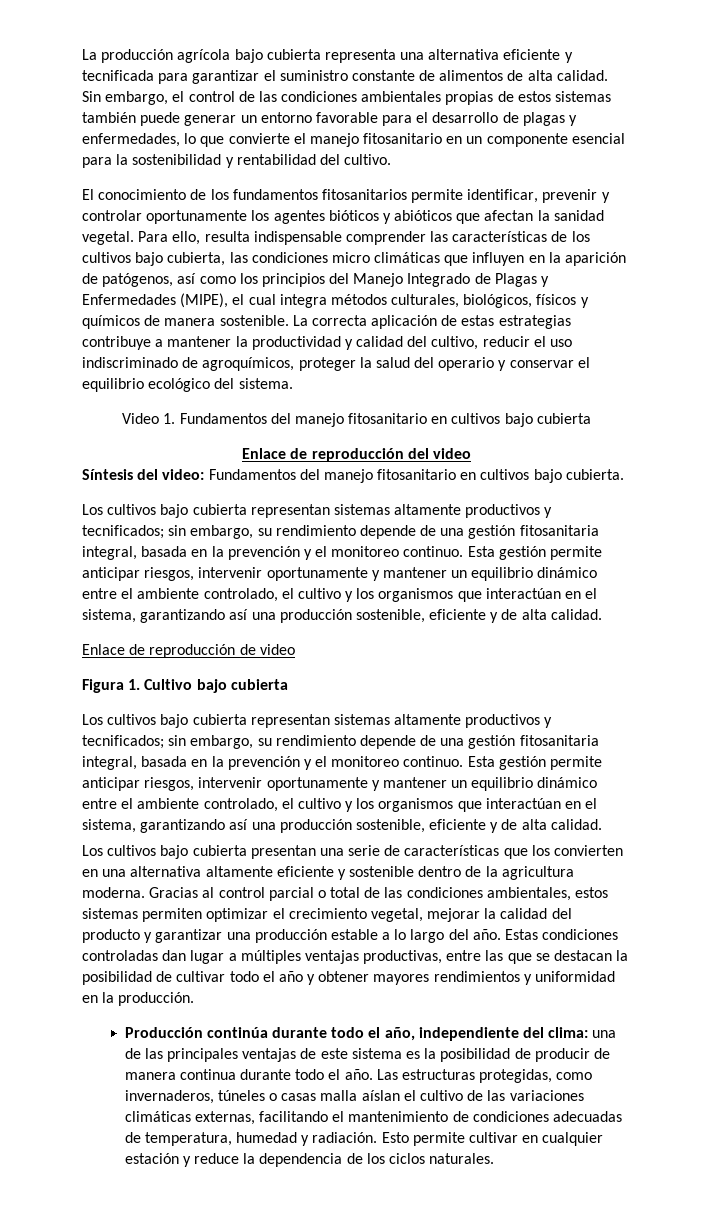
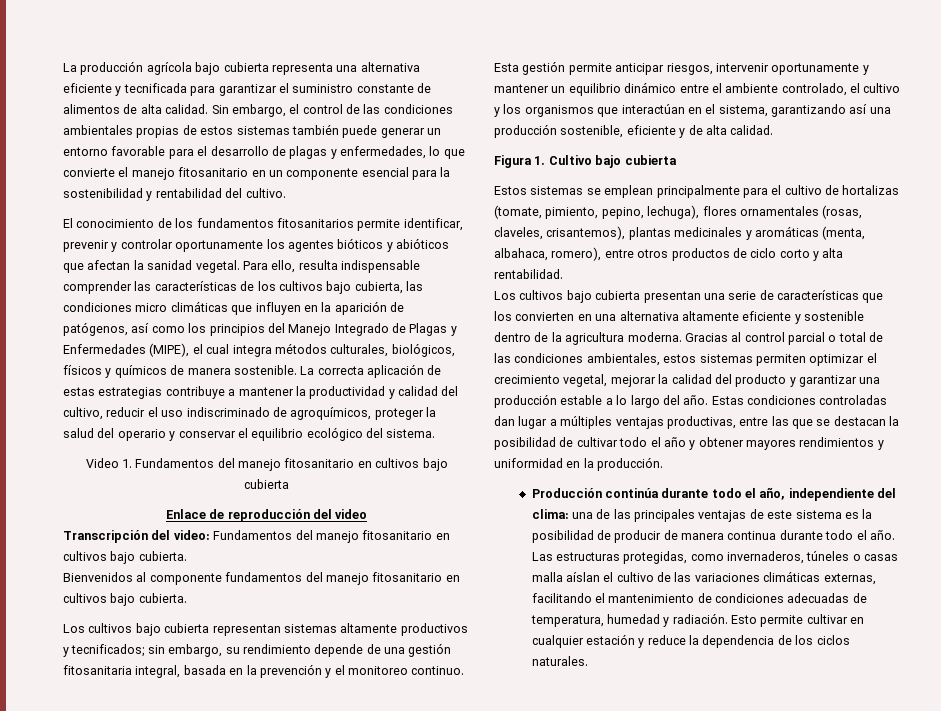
- Síntesis del video: Fundamentos del manejo fitosanitario en cultivos bajo cubierta.
+ Transcripción del video: Fundamentos del manejo fitosanitario en cultivos bajo cubierta.
+ Bienvenidos al componente fundamentos del manejo fitosanitario en cultivos bajo cubierta.
- Enlace de reproducción de video
  Figura 1. Cultivo bajo cubierta
- Los cultivos bajo cubierta representan sistemas altamente productivos y tecnificados; sin embargo, su rendimiento depende de una gestión fitosanitaria integral, basada en la prevención y el monitoreo continuo. Esta gestión permite anticipar riesgos, intervenir oportunamente y mantener un equilibrio dinámico entre el ambiente controlado, el cultivo y los organismos que interactúan en el sistema, garantizando así una producción sostenible, eficiente y de alta calidad.
+ Estos sistemas se emplean principalmente para el cultivo de hortalizas (tomate, pimiento, pepino, lechuga), flores ornamentales (rosas, claveles, crisantemos), plantas medicinales y aromáticas (menta, albahaca, romero), entre otros productos de ciclo corto y alta rentabilidad.

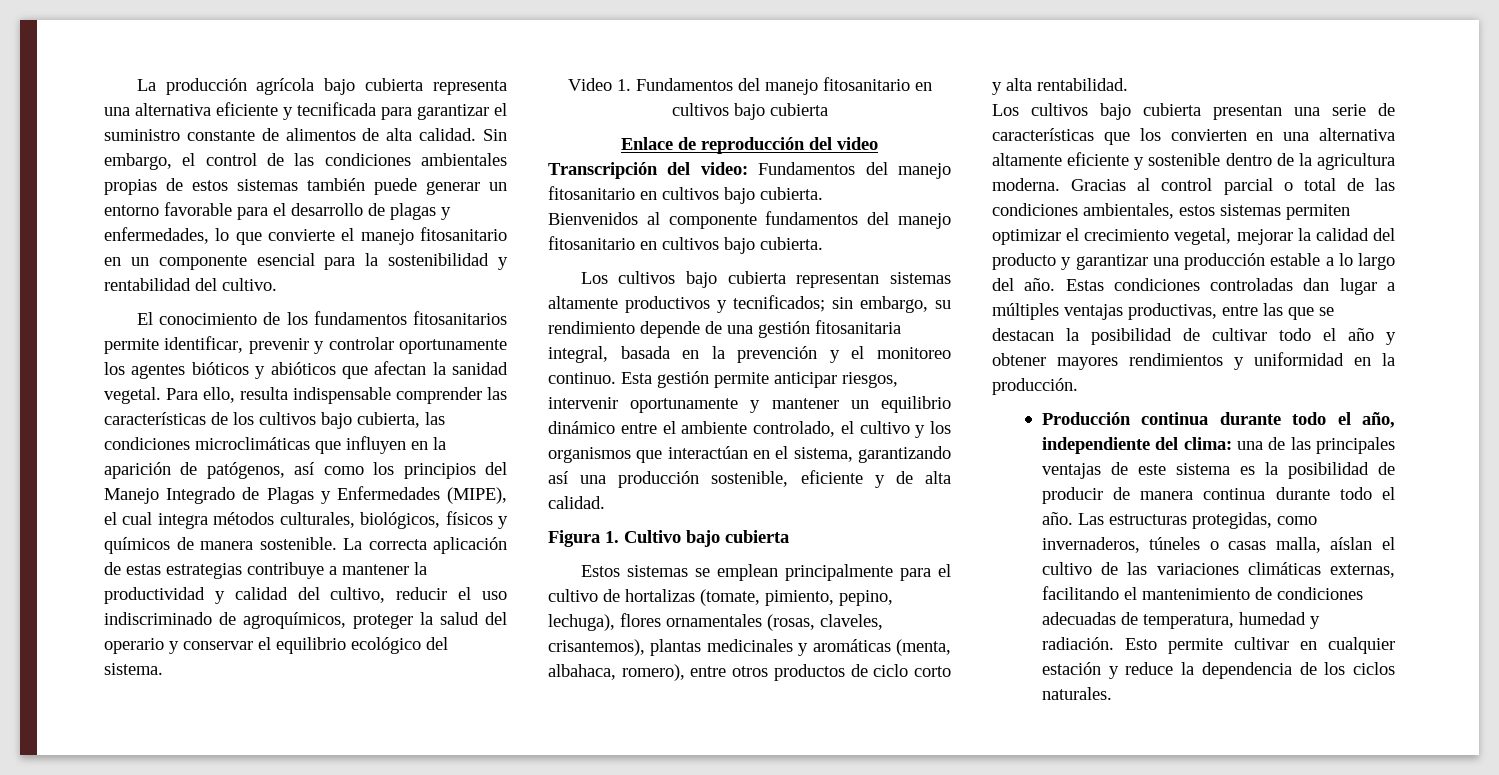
- Para ello, resulta indispensable comprender las características de los cultivos bajo cubierta, las condiciones micro climáticas que influyen en la aparición de patógenos, así como los principios del Manejo Integrado de Plagas y Enfermedades (MIPE), el cual integra métodos culturales, biológicos, físicos y químicos de manera sostenible.
+ Para ello, resulta indispensable comprender las características de los cultivos bajo cubierta, las condiciones microclimáticas que influyen en la aparición de patógenos, así como los principios del Manejo Integrado de Plagas y Enfermedades (MIPE), el cual integra métodos culturales, biológicos, físicos y químicos de manera sostenible.
- Producción continúa durante todo el año, independiente del clima: una de las principales ventajas de este sistema es la posibilidad de producir de manera continua durante todo el año.
+ Producción continua durante todo el año, independiente del clima: una de las principales ventajas de este sistema es la posibilidad de producir de manera continua durante todo el año.
- Las estructuras protegidas, como invernaderos, túneles o casas malla aíslan el cultivo de las variaciones climáticas externas, facilitando el mantenimiento de condiciones adecuadas de temperatura, humedad y radiación.
+ Las estructuras protegidas, como invernaderos, túneles o casas malla, aíslan el cultivo de las variaciones climáticas externas, facilitando el mantenimiento de condiciones adecuadas de temperatura, humedad y radiación.

